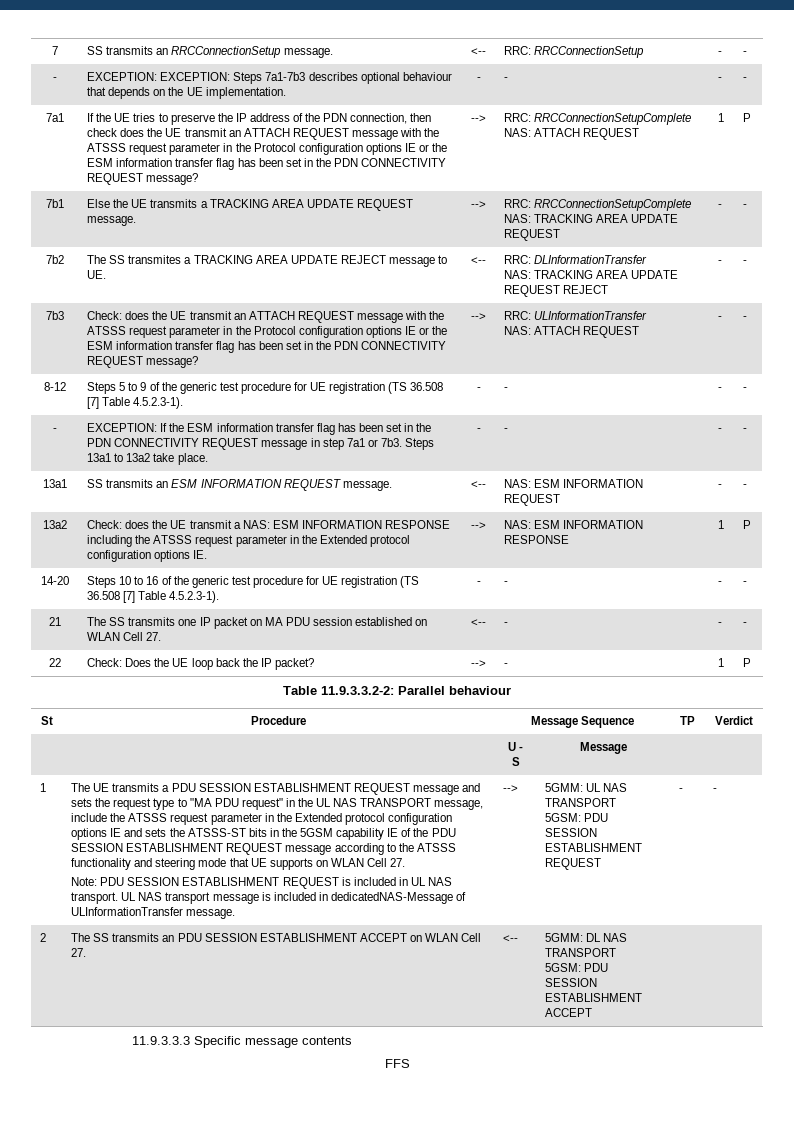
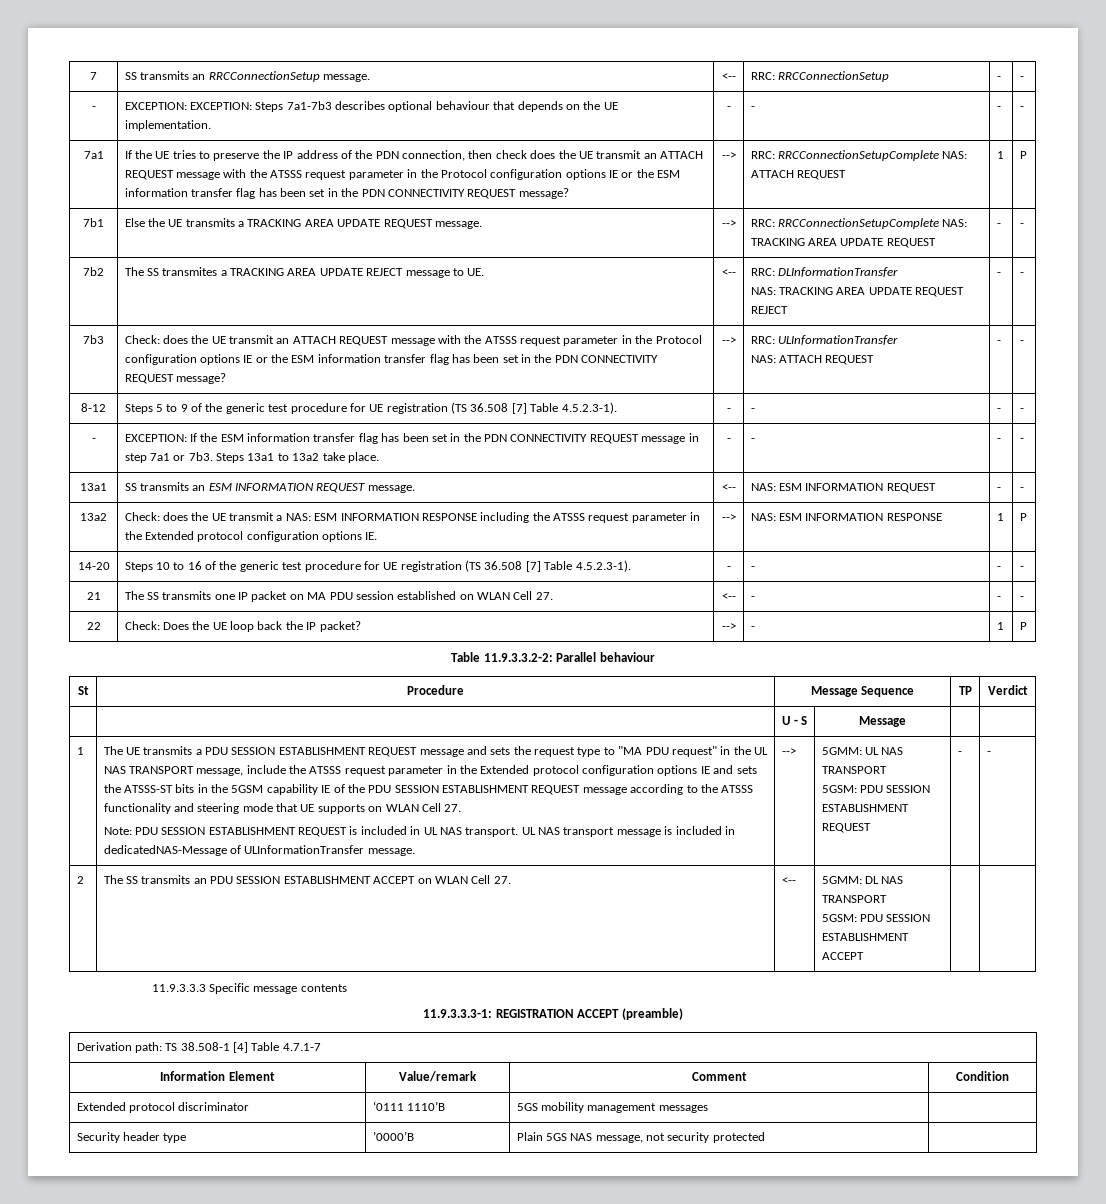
- FFS
+ 11.9.3.3.3-1: REGISTRATION ACCEPT (preamble)
+ Derivation path: TS 38.508-1 [4] Table 4.7.1-7
+ Information Element | Value/remark | Comment | Condition
+ Extended protocol discriminator | ‘0111 1110’B | 5GS mobility management messages |
+ Security header type | ’0000’B | Plain 5GS NAS message, not security protected |

